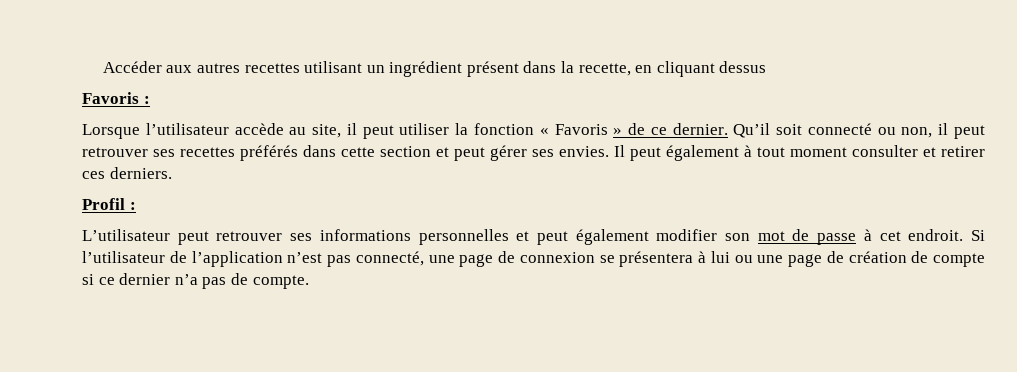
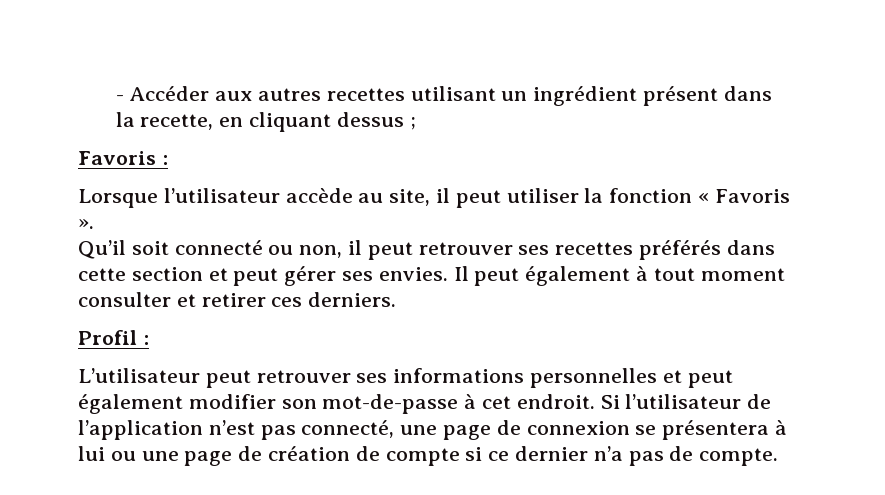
- Accéder aux autres recettes utilisant un ingrédient présent dans la recette, en cliquant dessus
+ - Accéder aux autres recettes utilisant un ingrédient présent dans la recette, en cliquant dessus ;
- Lorsque l’utilisateur accède au site, il peut utiliser la fonction « Favoris » de ce dernier. Qu’il soit connecté ou non, il peut retrouver ses recettes préférés dans cette section et peut gérer ses envies.
+ Lorsque l’utilisateur accède au site, il peut utiliser la fonction « Favoris ».
+ Qu’il soit connecté ou non, il peut retrouver ses recettes préférés dans cette section et peut gérer ses envies.
- L’utilisateur peut retrouver ses informations personnelles et peut également modifier son mot de passe à cet endroit.
+ L’utilisateur peut retrouver ses informations personnelles et peut également modifier son mot-de-passe à cet endroit.

